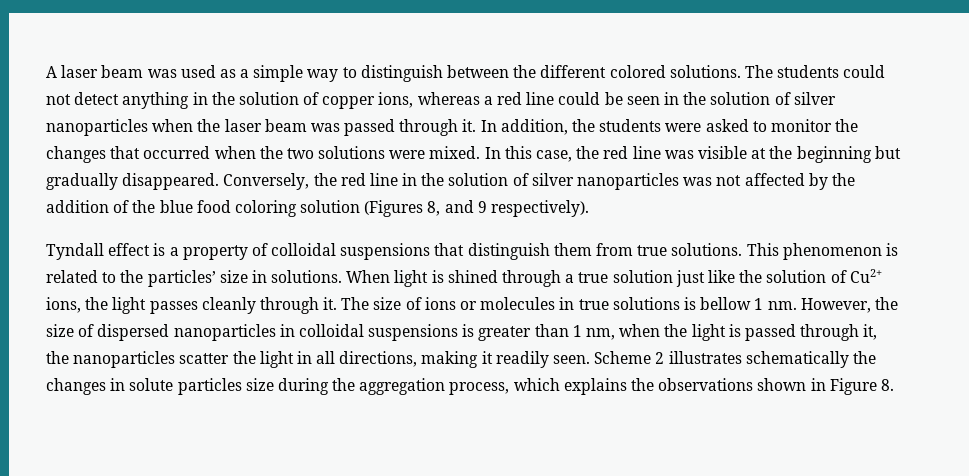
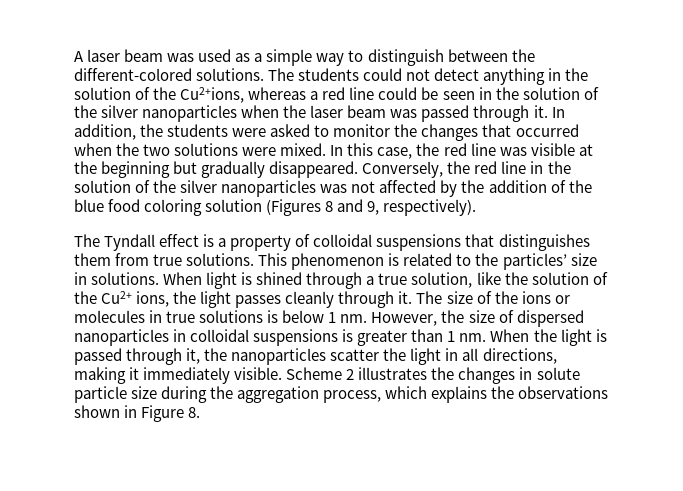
- A laser beam was used as a simple way to distinguish between the different colored solutions.
+ A laser beam was used as a simple way to distinguish between the different-colored solutions.
- The students could not detect anything in the solution of copper ions, whereas a red line could be seen in the solution of silver nanoparticles when the laser beam was passed through it.
+ The students could not detect anything in the solution of the Cu2+ions, whereas a red line could be seen in the solution of the silver nanoparticles when the laser beam was passed through it.
- Conversely, the red line in the solution of silver nanoparticles was not affected by the addition of the blue food coloring solution (Figures 8, and 9 respectively).
+ Conversely, the red line in the solution of the silver nanoparticles was not affected by the addition of the blue food coloring solution (Figures 8 and 9, respectively).
- Tyndall effect is a property of colloidal suspensions that distinguish them from true solutions.
+ The Tyndall effect is a property of colloidal suspensions that distinguishes them from true solutions.
- When light is shined through a true solution just like the solution of Cu2+ ions, the light passes cleanly through it.
+ When light is shined through a true solution, like the solution of the Cu2+ ions, the light passes cleanly through it.
- The size of ions or molecules in true solutions is bellow 1 nm.
+ The size of the ions or molecules in true solutions is below 1 nm.
- However, the size of dispersed nanoparticles in colloidal suspensions is greater than 1 nm, when the light is passed through it, the nanoparticles scatter the light in all directions, making it readily seen.
+ However, the size of dispersed nanoparticles in colloidal suspensions is greater than 1 nm. When the light is passed through it, the nanoparticles scatter the light in all directions, making it immediately visible.
- Scheme 2 illustrates schematically the changes in solute particles size during the aggregation process, which explains the observations shown in Figure 8.
+ Scheme 2 illustrates the changes in solute particle size during the aggregation process, which explains the observations shown in Figure 8.

